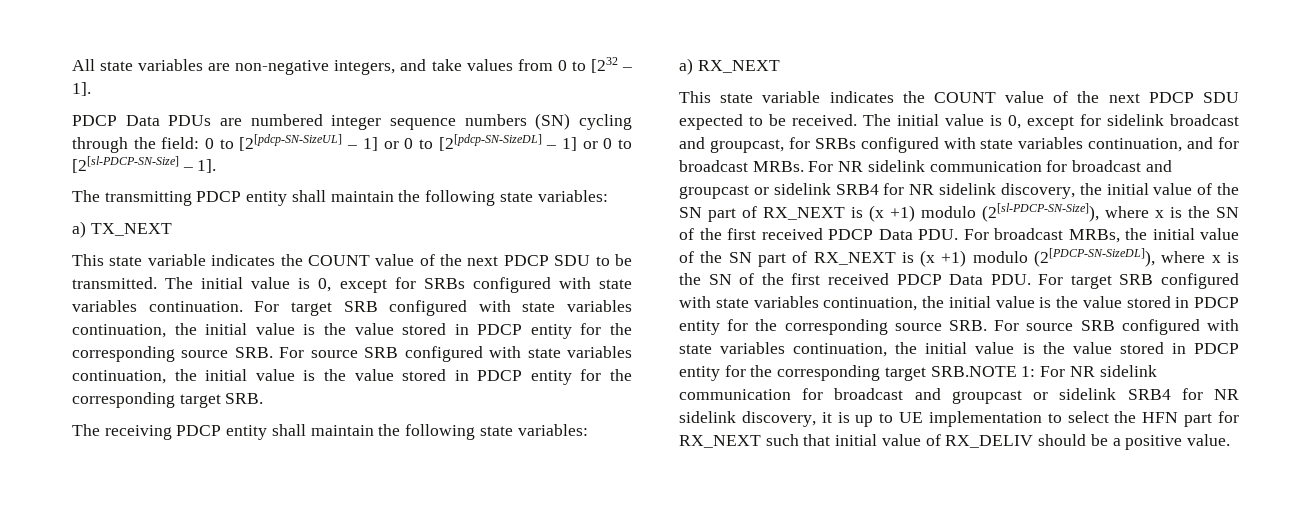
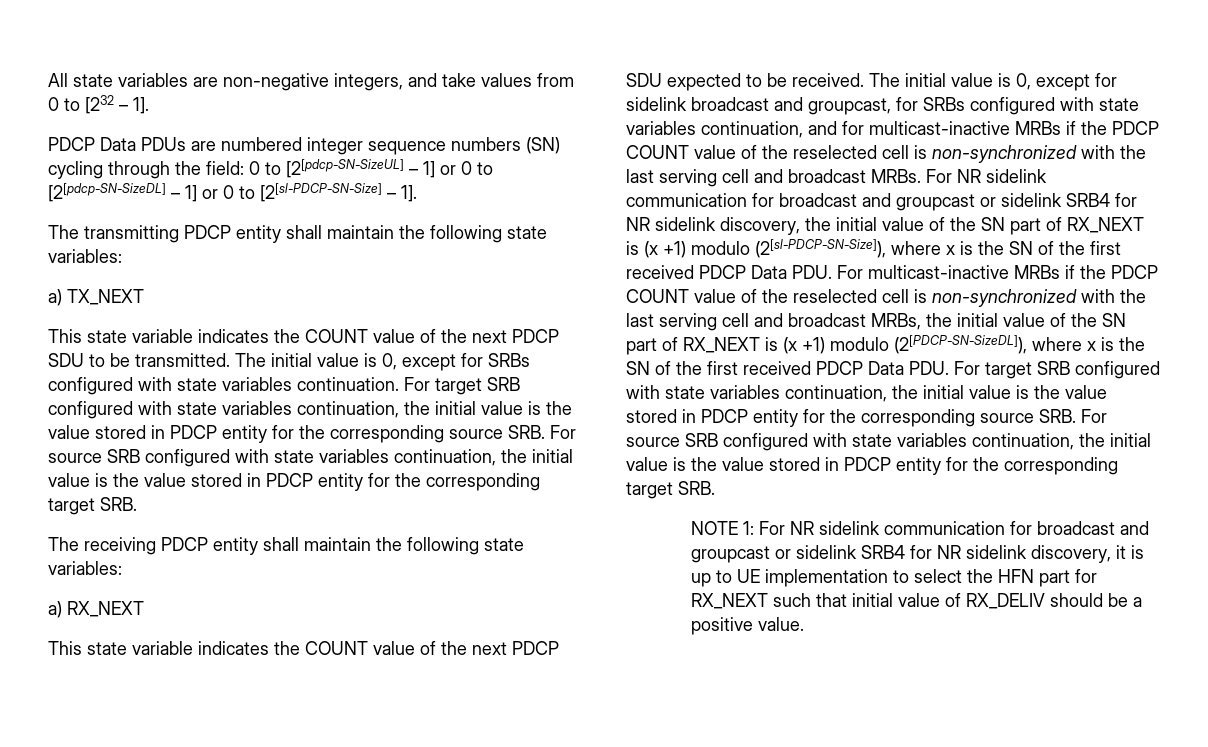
- The initial value is 0, except for sidelink broadcast and groupcast, for SRBs configured with state variables continuation, and for broadcast MRBs.
+ The initial value is 0, except for sidelink broadcast and groupcast, for SRBs configured with state variables continuation, and for multicast-inactive MRBs if the PDCP COUNT value of the reselected cell is non-synchronized with the last serving cell and broadcast MRBs.
- For NR sidelink communication for broadcast and groupcast or sidelink SRB4 for NR sidelink discovery, the initial value of the SN part of RX_NEXT is (x +1) modulo (2[sl-PDCP-SN-Size]), where x is the SN of the first received PDCP Data PDU. For broadcast MRBs, the initial value of the SN part of RX_NEXT is (x +1) modulo (2[PDCP-SN-SizeDL]), where x is the SN of the first received PDCP Data PDU. For target SRB configured with state variables continuation, the initial value is the value stored in PDCP entity for the corresponding source SRB. For source SRB configured with state variables continuation, the initial value is the value stored in PDCP entity for the corresponding target SRB.NOTE 1:
+ For NR sidelink communication for broadcast and groupcast or sidelink SRB4 for NR sidelink discovery, the initial value of the SN part of RX_NEXT is (x +1) modulo (2[sl-PDCP-SN-Size]), where x is the SN of the first received PDCP Data PDU. For multicast-inactive MRBs if the PDCP COUNT value of the reselected cell is non-synchronized with the last serving cell and broadcast MRBs, the initial value of the SN part of RX_NEXT is (x +1) modulo (2[PDCP-SN-SizeDL]), where x is the SN of the first received PDCP Data PDU. For target SRB configured with state variables continuation, the initial value is the value stored in PDCP entity for the corresponding source SRB. For source SRB configured with state variables continuation, the initial value is the value stored in PDCP entity for the corresponding target SRB.
+ NOTE 1:

